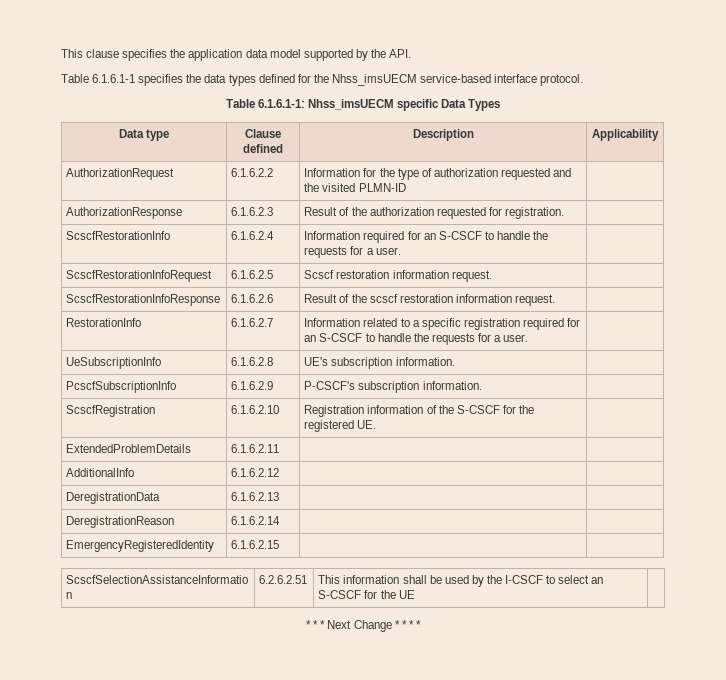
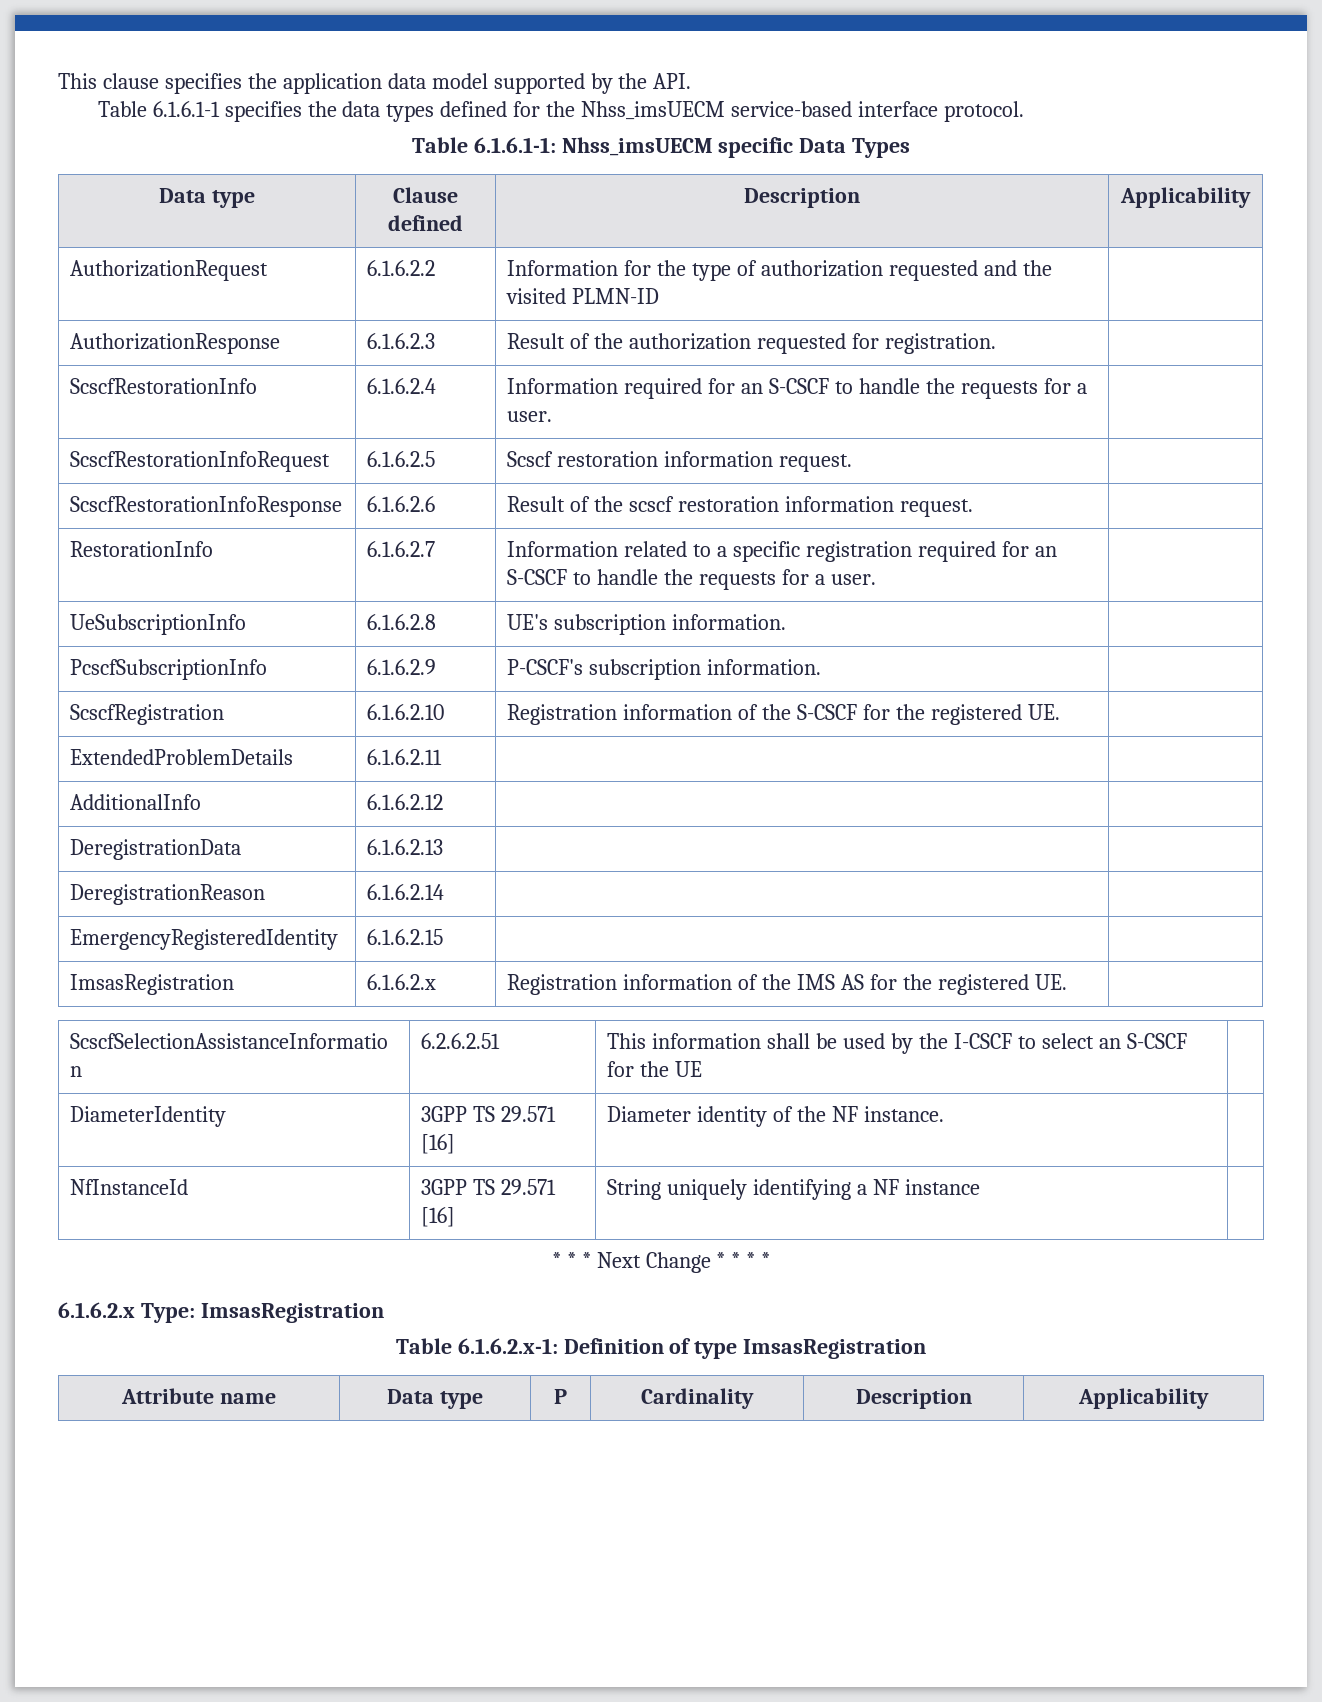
+ ImsasRegistration | 6.1.6.2.x | Registration information of the IMS AS for the registered UE. |
+ DiameterIdentity | 3GPP TS 29.571 [16] | Diameter identity of the NF instance. |
+ NfInstanceId | 3GPP TS 29.571 [16] | String uniquely identifying a NF instance |
+ 6.1.6.2.x Type: ImsasRegistration
+ Table 6.1.6.2.x-1: Definition of type ImsasRegistration
+ Attribute name | Data type | P | Cardinality | Description | Applicability

